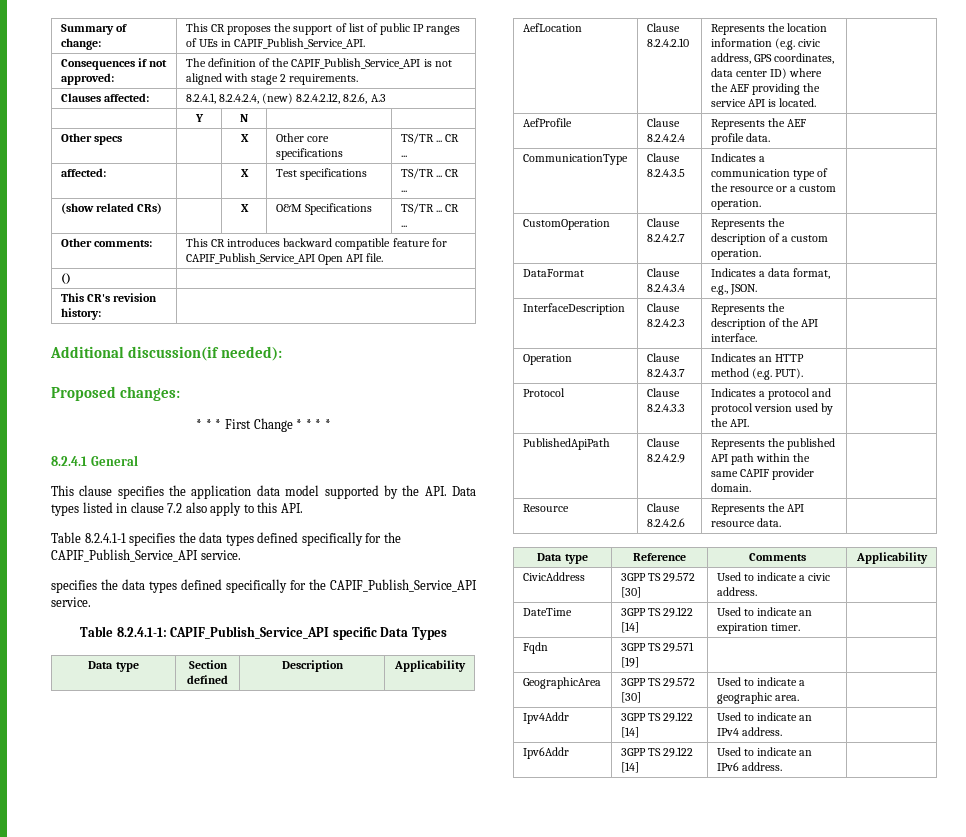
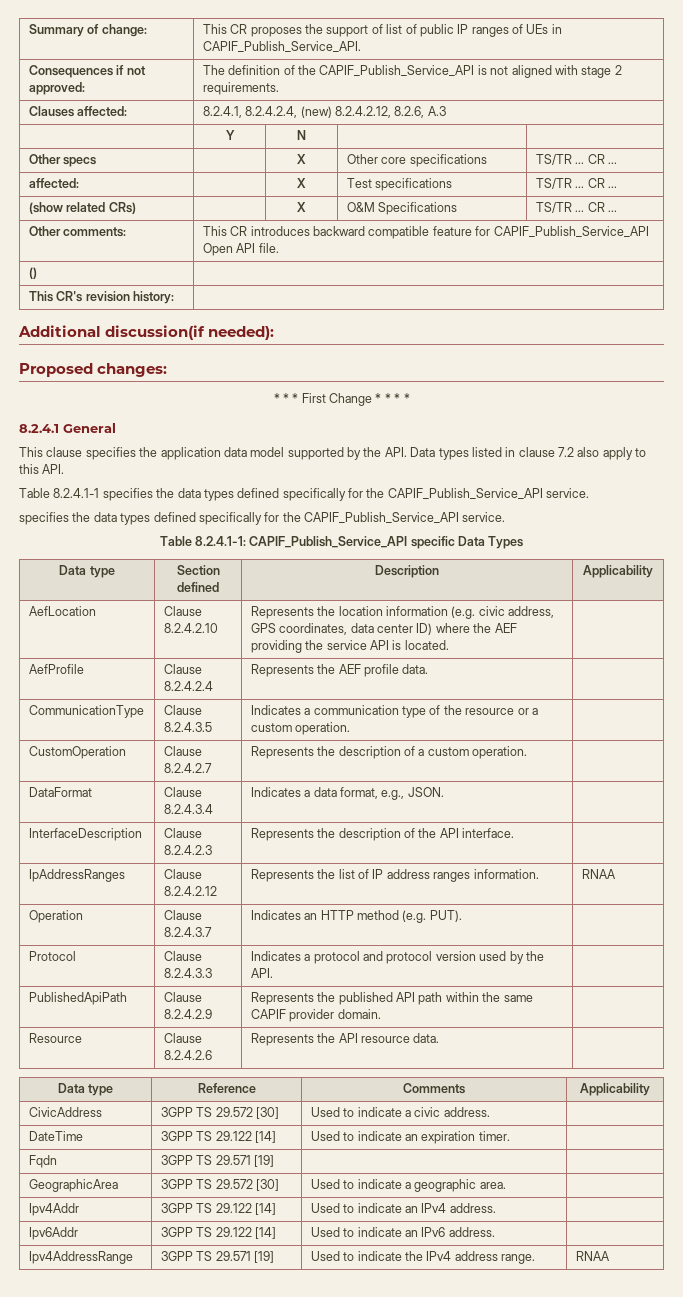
+ IpAddressRanges | Clause 8.2.4.2.12 | Represents the list of IP address ranges information. | RNAA
+ Ipv4AddressRange | 3GPP TS 29.571 [19] | Used to indicate the IPv4 address range. | RNAA

